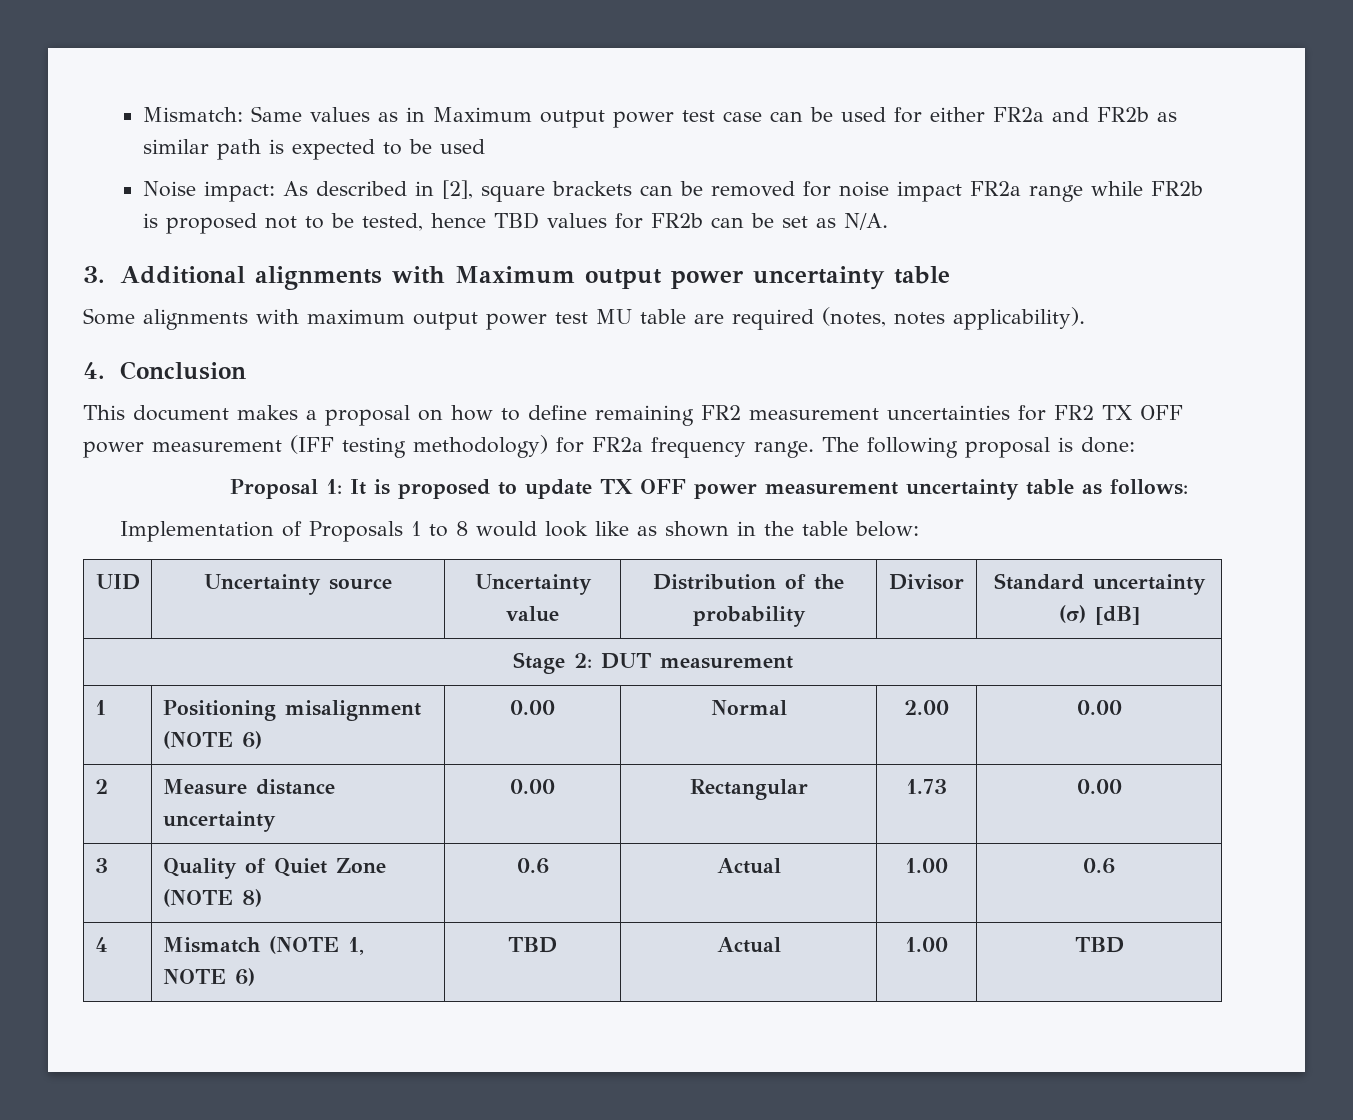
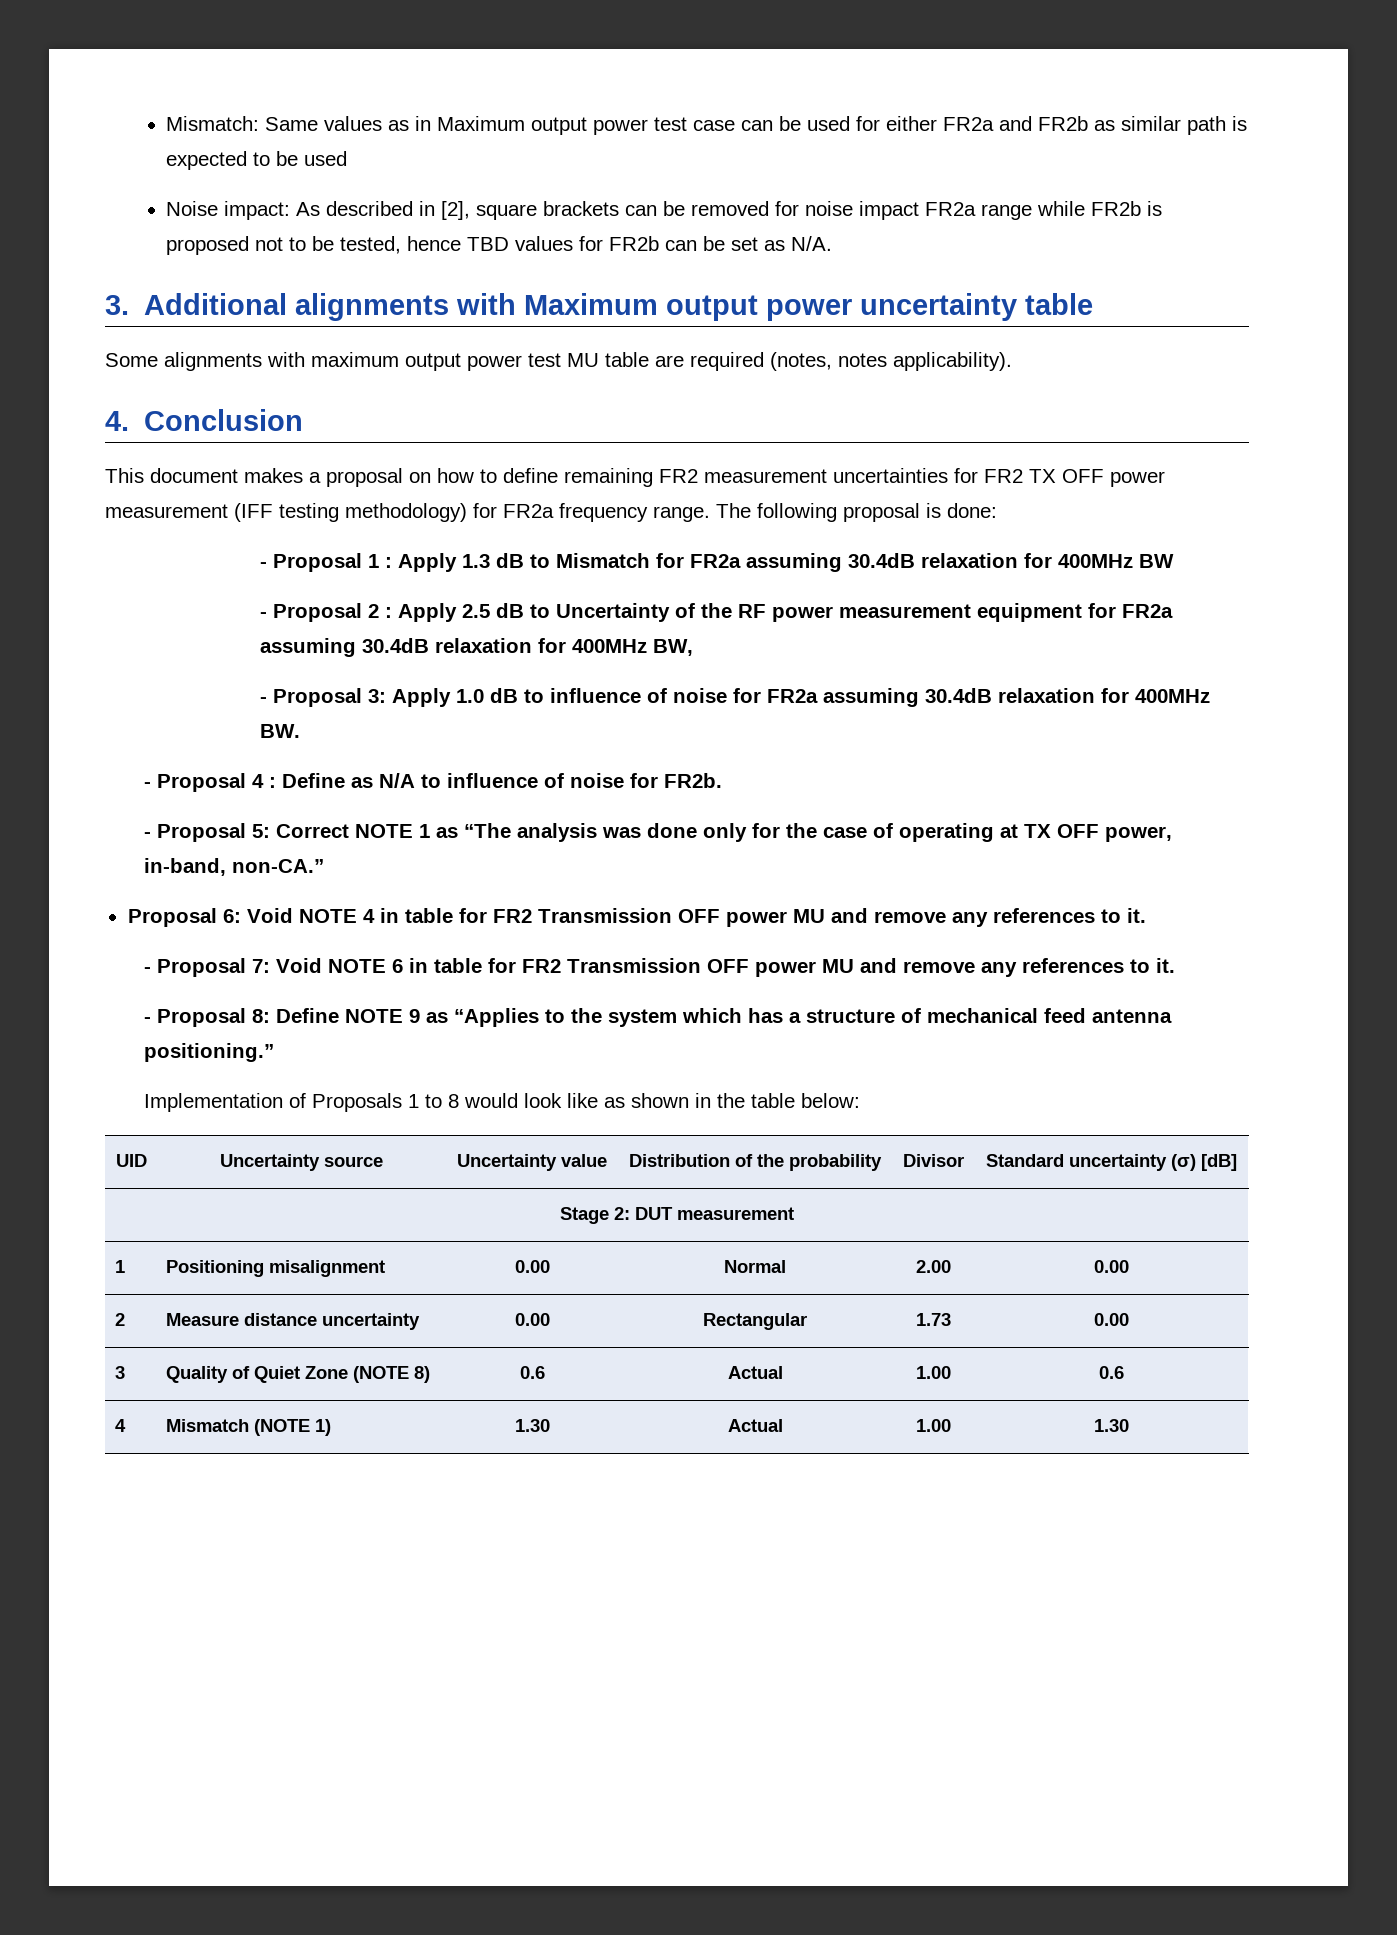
- Proposal 1: It is proposed to update TX OFF power measurement uncertainty table as follows:
+ - Proposal 1 : Apply 1.3 dB to Mismatch for FR2a assuming 30.4dB relaxation for 400MHz BW
+ - Proposal 2 : Apply 2.5 dB to Uncertainty of the RF power measurement equipment for FR2a assuming 30.4dB relaxation for 400MHz BW,
+ - Proposal 3: Apply 1.0 dB to influence of noise for FR2a assuming 30.4dB relaxation for 400MHz BW.
+ - Proposal 4 : Define as N/A to influence of noise for FR2b.
+ - Proposal 5: Correct NOTE 1 as “The analysis was done only for the case of operating at TX OFF power, in-band, non-CA.”
+ Proposal 6: Void NOTE 4 in table for FR2 Transmission OFF power MU and remove any references to it.
+ - Proposal 7: Void NOTE 6 in table for FR2 Transmission OFF power MU and remove any references to it.
+ - Proposal 8: Define NOTE 9 as “Applies to the system which has a structure of mechanical feed antenna positioning.”
- 1 | Positioning misalignment (NOTE 6) | 0.00 | Normal | 2.00 | 0.00
+ 1 | Positioning misalignment | 0.00 | Normal | 2.00 | 0.00
- 4 | Mismatch (NOTE 1, NOTE 6) | TBD | Actual | 1.00 | TBD
+ 4 | Mismatch (NOTE 1) | 1.30 | Actual | 1.00 | 1.30

